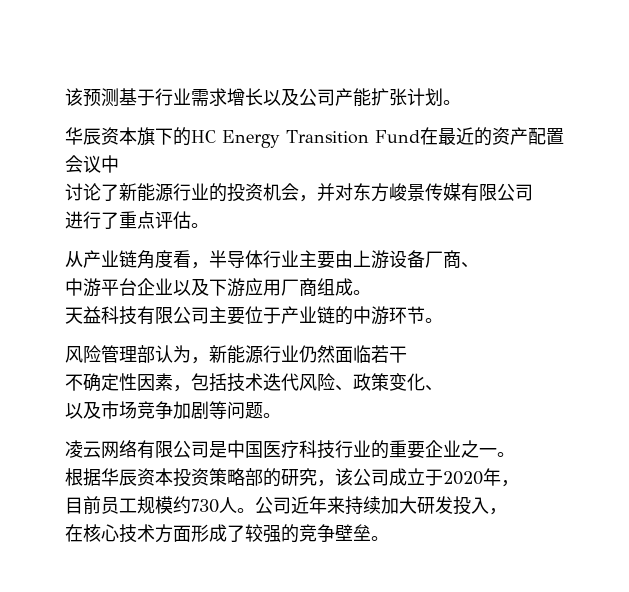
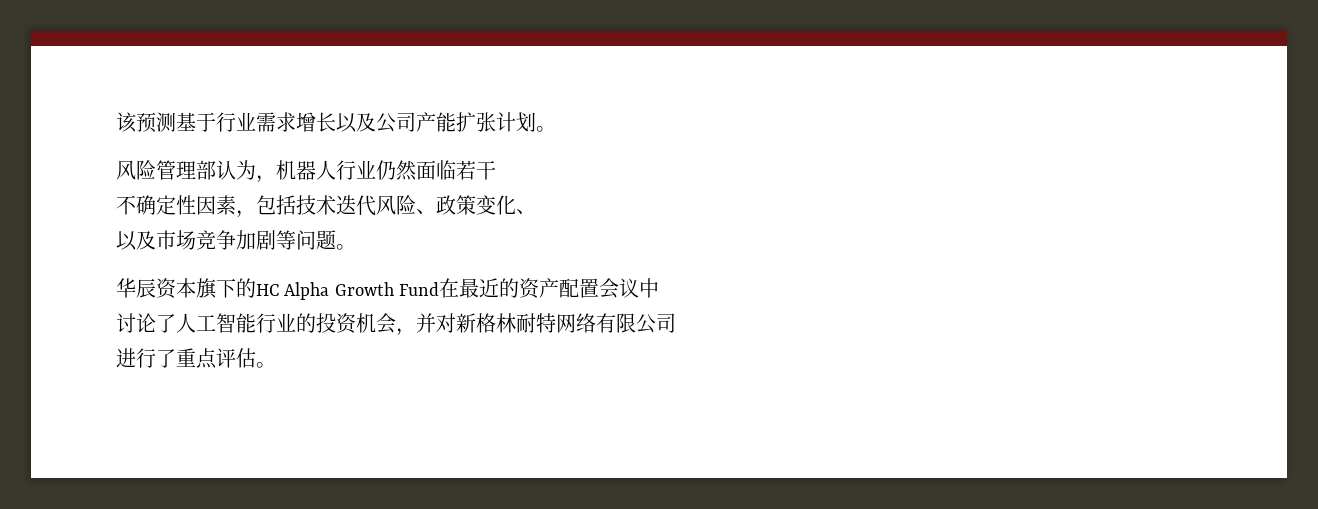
- 华辰资本旗下的HC Energy Transition Fund在最近的资产配置会议中
- 讨论了新能源行业的投资机会，并对东方峻景传媒有限公司
- 进行了重点评估。
- 从产业链角度看，半导体行业主要由上游设备厂商、
- 中游平台企业以及下游应用厂商组成。
- 天益科技有限公司主要位于产业链的中游环节。
- 风险管理部认为，新能源行业仍然面临若干
+ 风险管理部认为，机器人行业仍然面临若干
- 凌云网络有限公司是中国医疗科技行业的重要企业之一。
- 根据华辰资本投资策略部的研究，该公司成立于2020年，
- 目前员工规模约730人。公司近年来持续加大研发投入，
- 在核心技术方面形成了较强的竞争壁垒。
+ 华辰资本旗下的HC Alpha Growth Fund在最近的资产配置会议中
+ 讨论了人工智能行业的投资机会，并对新格林耐特网络有限公司
+ 进行了重点评估。

